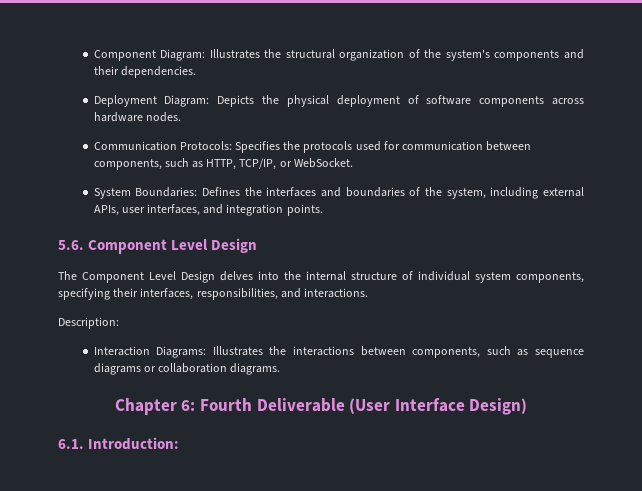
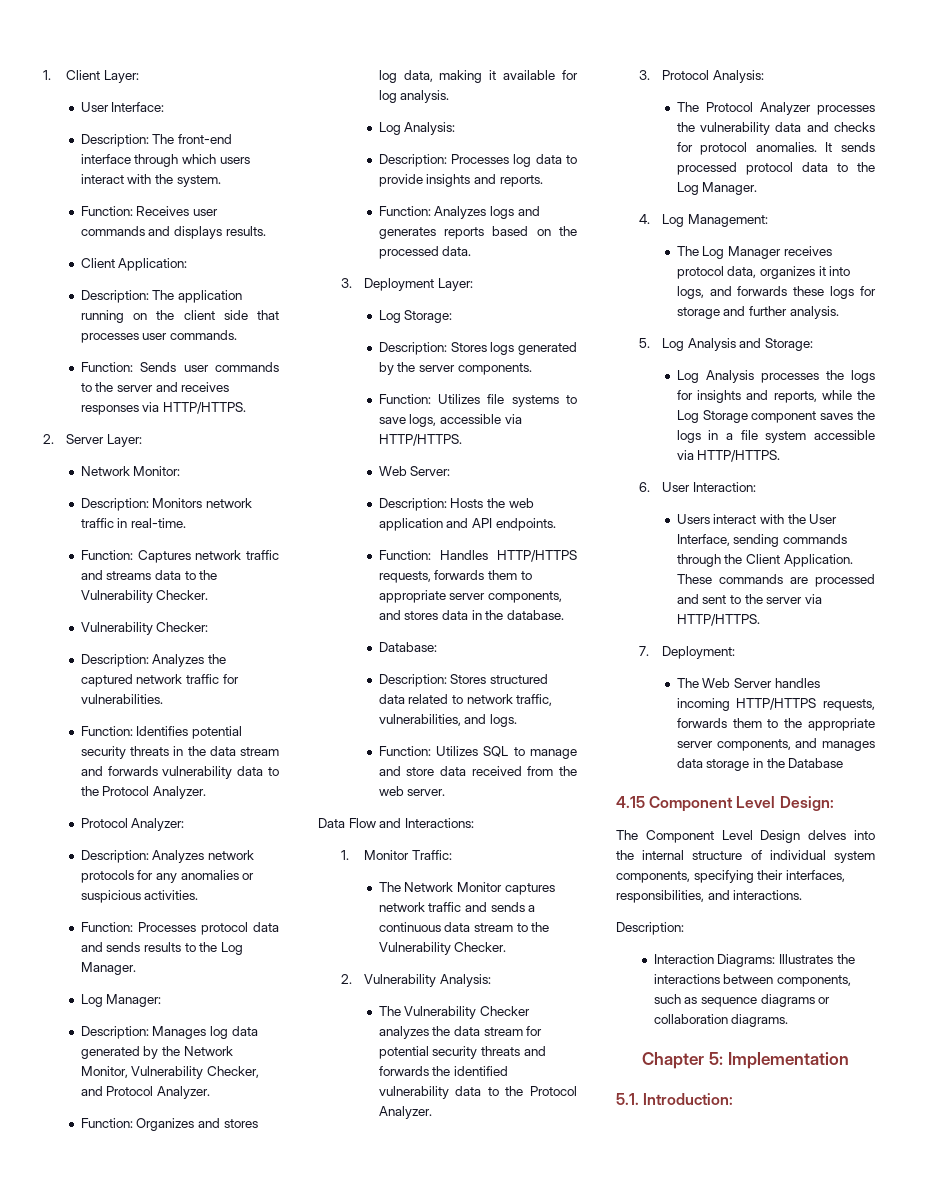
- Component Diagram: Illustrates the structural organization of the system's components and their dependencies.
- Deployment Diagram: Depicts the physical deployment of software components across hardware nodes.
- Communication Protocols: Specifies the protocols used for communication between components, such as HTTP, TCP/IP, or WebSocket.
- System Boundaries: Defines the interfaces and boundaries of the system, including external APIs, user interfaces, and integration points.
- 5.6. Component Level Design
+ 1. Client Layer:
+ User Interface:
+ Description: The front-end interface through which users interact with the system.
+ Function: Receives user commands and displays results.
+ Client Application:
+ Description: The application running on the client side that processes user commands.
+ Function: Sends user commands to the server and receives responses via HTTP/HTTPS.
+ 2. Server Layer:
+ Network Monitor:
+ Description: Monitors network traffic in real-time.
+ Function: Captures network traffic and streams data to the Vulnerability Checker.
+ Vulnerability Checker:
+ Description: Analyzes the captured network traffic for vulnerabilities.
+ Function: Identifies potential security threats in the data stream and forwards vulnerability data to the Protocol Analyzer.
+ Protocol Analyzer:
+ Description: Analyzes network protocols for any anomalies or suspicious activities.
+ Function: Processes protocol data and sends results to the Log Manager.
+ Log Manager:
+ Description: Manages log data generated by the Network Monitor, Vulnerability Checker, and Protocol Analyzer.
+ Function: Organizes and stores log data, making it available for log analysis.
+ Log Analysis:
+ Description: Processes log data to provide insights and reports.
+ Function: Analyzes logs and generates reports based on the processed data.
+ 3. Deployment Layer:
+ Log Storage:
+ Description: Stores logs generated by the server components.
+ Function: Utilizes file systems to save logs, accessible via HTTP/HTTPS.
+ Web Server:
+ Description: Hosts the web application and API endpoints.
+ Function: Handles HTTP/HTTPS requests, forwards them to appropriate server components, and stores data in the database.
+ Database:
+ Description: Stores structured data related to network traffic, vulnerabilities, and logs.
+ Function: Utilizes SQL to manage and store data received from the web server.
+ Data Flow and Interactions:
+ 1. Monitor Traffic:
+ The Network Monitor captures network traffic and sends a continuous data stream to the Vulnerability Checker.
+ 2. Vulnerability Analysis:
+ The Vulnerability Checker analyzes the data stream for potential security threats and forwards the identified vulnerability data to the Protocol Analyzer.
+ 3. Protocol Analysis:
+ The Protocol Analyzer processes the vulnerability data and checks for protocol anomalies. It sends processed protocol data to the Log Manager.
+ 4. Log Management:
+ The Log Manager receives protocol data, organizes it into logs, and forwards these logs for storage and further analysis.
+ 5. Log Analysis and Storage:
+ Log Analysis processes the logs for insights and reports, while the Log Storage component saves the logs in a file system accessible via HTTP/HTTPS.
+ 6. User Interaction:
+ Users interact with the User Interface, sending commands through the Client Application. These commands are processed and sent to the server via HTTP/HTTPS.
+ 7. Deployment:
+ The Web Server handles incoming HTTP/HTTPS requests, forwards them to the appropriate server components, and manages data storage in the Database
+ 4.15 Component Level Design:
- Chapter 6: Fourth Deliverable (User Interface Design)
- 6.1. Introduction:
+ Chapter 5: Implementation
+ 5.1. Introduction:

